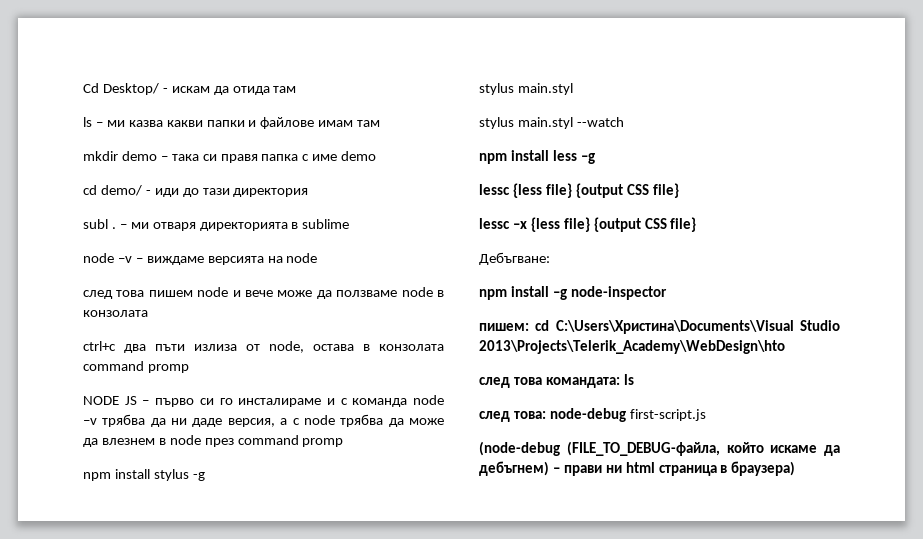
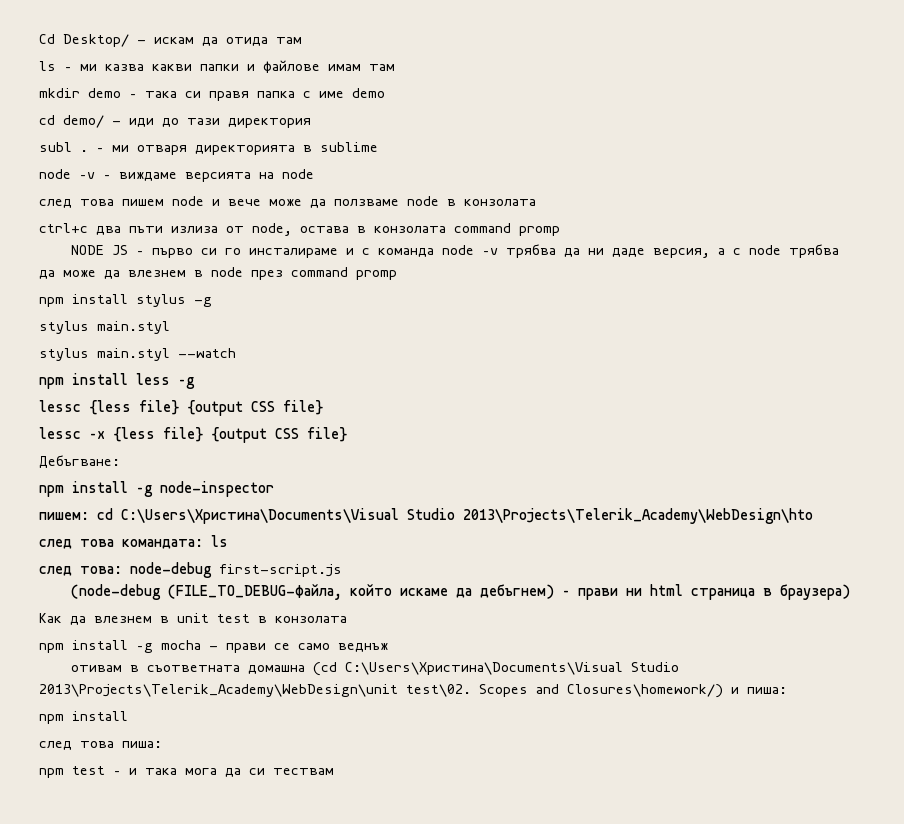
+ Как да влезнем в unit test в конзолата
+ npm install –g mocha - прави се само веднъж
+ отивам в съответната домашна (cd C:\Users\Христина\Documents\Visual Studio 2013\Projects\Telerik_Academy\WebDesign\unit test\02. Scopes and Closures\homework/) и пиша:
+ npm install
+ след това пиша:
+ npm test – и така мога да си тествам

